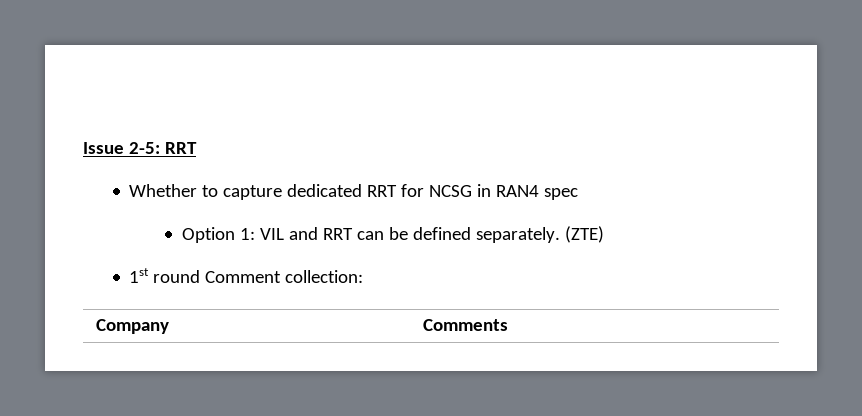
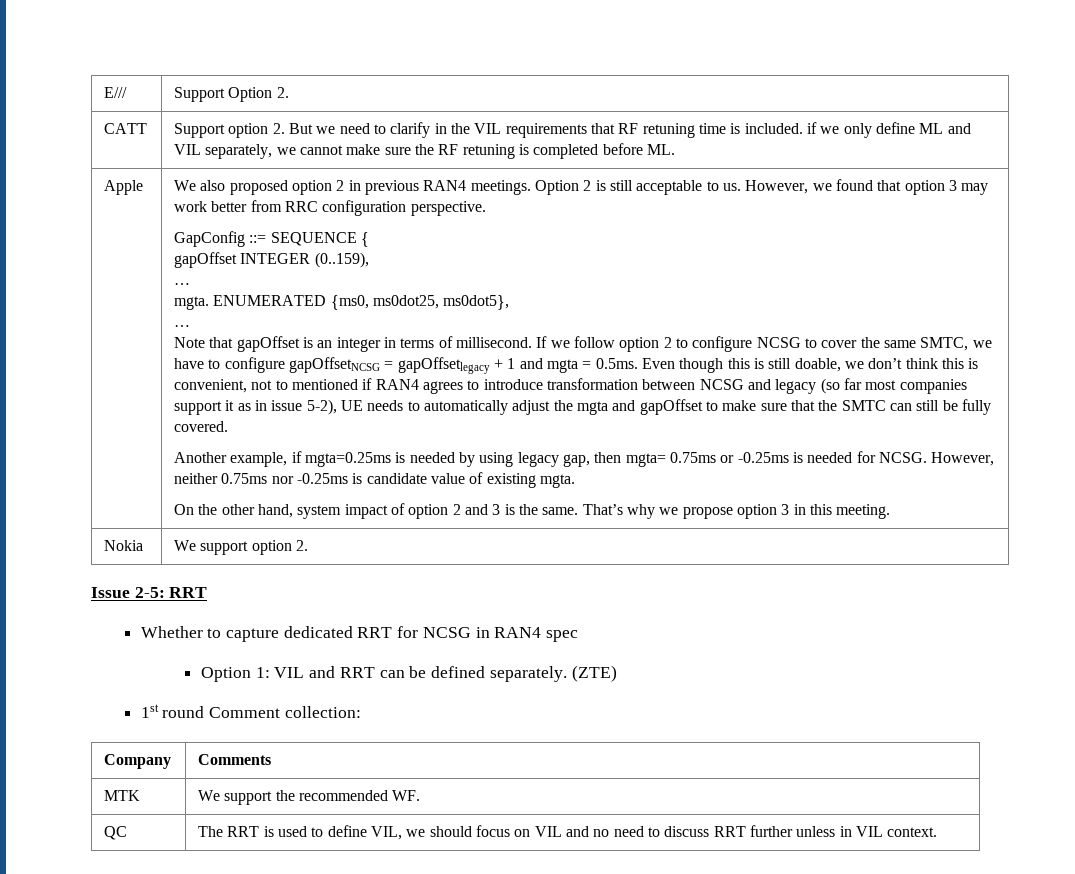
+ E/// | Support Option 2.
+ CATT | Support option 2. But we need to clarify in the VIL requirements that RF retuning time is included. if we only define ML and VIL separately, we cannot make sure the RF retuning is completed before ML.
+ Apple | We also proposed option 2 in previous RAN4 meetings. Option 2 is still acceptable to us. However, we found that option 3 may work better from RRC configuration perspective.
+ GapConfig ::= SEQUENCE {
+ gapOffset INTEGER (0..159),
+ …
+ mgta. ENUMERATED {ms0, ms0dot25, ms0dot5},
+ …
+ Note that gapOffset is an integer in terms of millisecond. If we follow option 2 to configure NCSG to cover the same SMTC, we have to configure gapOffsetNCSG = gapOffsetlegacy + 1 and mgta = 0.5ms. Even though this is still doable, we don’t think this is convenient, not to mentioned if RAN4 agrees to introduce transformation between NCSG and legacy (so far most companies support it as in issue 5-2), UE needs to automatically adjust the mgta and gapOffset to make sure that the SMTC can still be fully covered.
+ Another example, if mgta=0.25ms is needed by using legacy gap, then mgta= 0.75ms or -0.25ms is needed for NCSG. However, neither 0.75ms nor -0.25ms is candidate value of existing mgta.
+ On the other hand, system impact of option 2 and 3 is the same. That’s why we propose option 3 in this meeting.
+ Nokia | We support option 2.
+ MTK | We support the recommended WF.
+ QC | The RRT is used to define VIL, we should focus on VIL and no need to discuss RRT further unless in VIL context.

